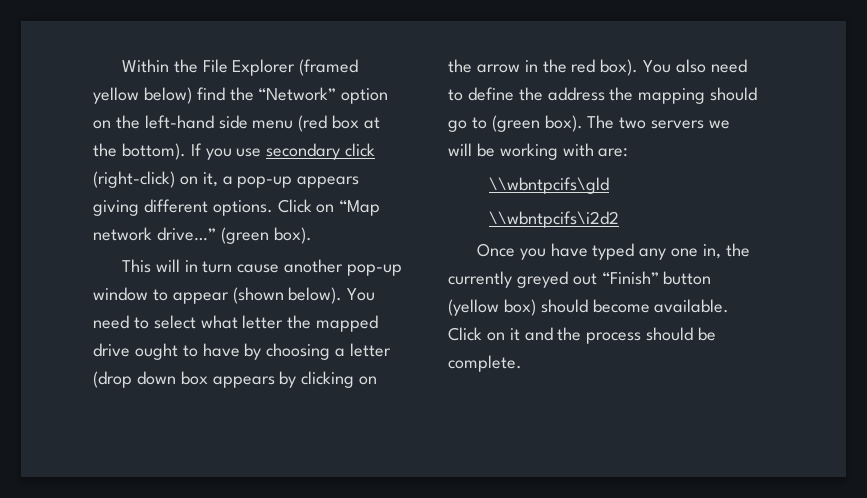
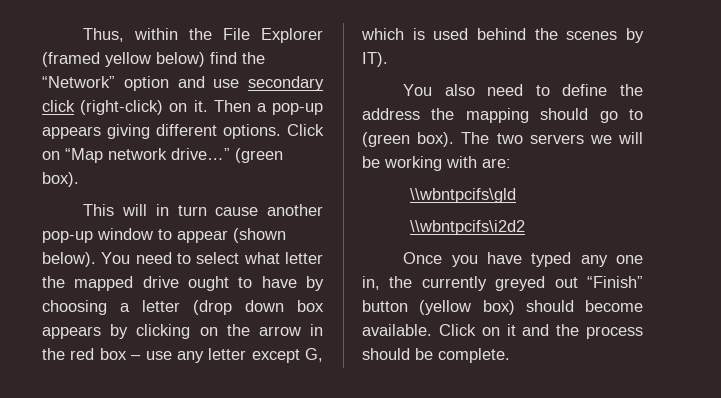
- Within the File Explorer (framed yellow below) find the “Network” option on the left-hand side menu (red box at the bottom). If you use secondary click (right-click) on it, a pop-up appears giving different options.
+ Thus, within the File Explorer (framed yellow below) find the “Network” option and use secondary click (right-click) on it. Then a pop-up appears giving different options.
- You need to select what letter the mapped drive ought to have by choosing a letter (drop down box appears by clicking on the arrow in the red box). You also need to define the address the mapping should go to (green box).
+ You need to select what letter the mapped drive ought to have by choosing a letter (drop down box appears by clicking on the arrow in the red box – use any letter except G, which is used behind the scenes by IT).
+ You also need to define the address the mapping should go to (green box).

